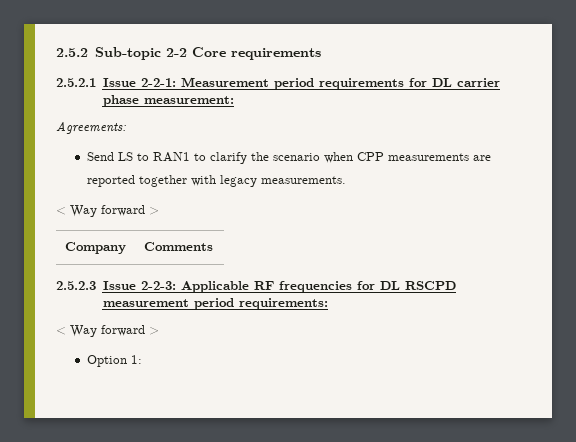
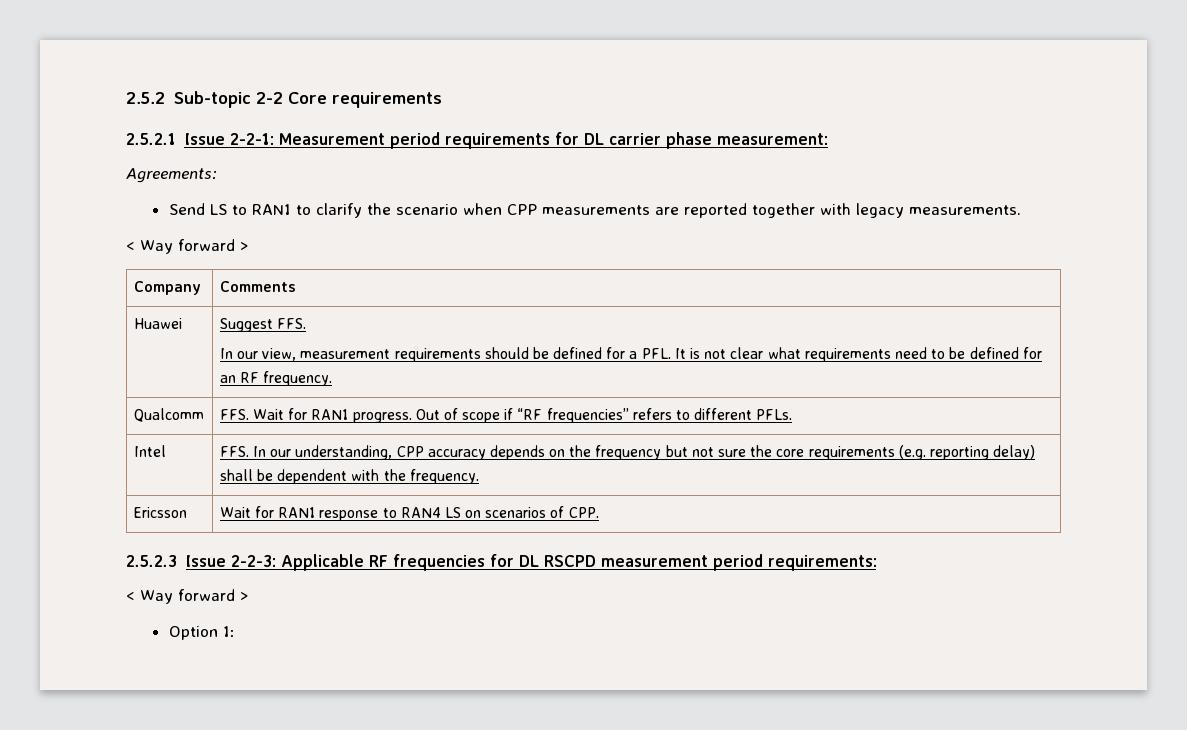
+ Huawei | Suggest FFS.
+ In our view, measurement requirements should be defined for a PFL. It is not clear what requirements need to be defined for an RF frequency.
+ Qualcomm | FFS. Wait for RAN1 progress. Out of scope if “RF frequencies” refers to different PFLs.
+ Intel | FFS. In our understanding, CPP accuracy depends on the frequency but not sure the core requirements (e.g. reporting delay) shall be dependent with the frequency.
+ Ericsson | Wait for RAN1 response to RAN4 LS on scenarios of CPP.

